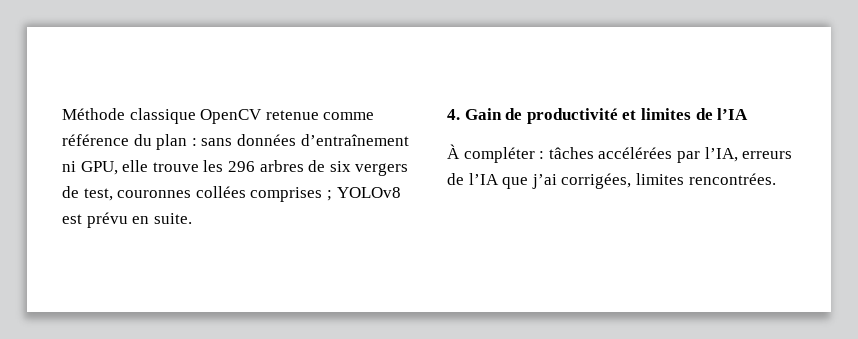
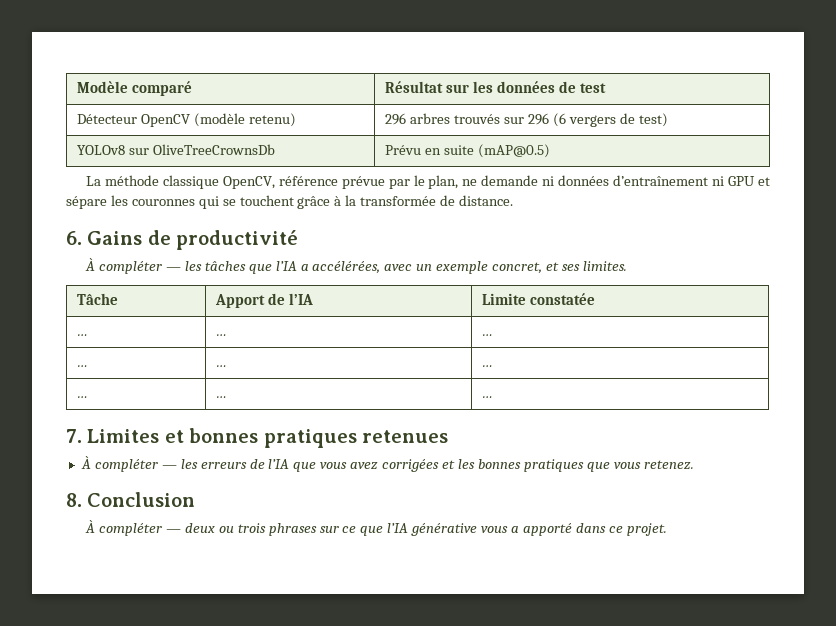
- Méthode classique OpenCV retenue comme référence du plan : sans données d’entraînement ni GPU, elle trouve les 296 arbres de six vergers de test, couronnes collées comprises ; YOLOv8 est prévu en suite.
- 4. Gain de productivité et limites de l’IA
- À compléter : tâches accélérées par l’IA, erreurs de l’IA que j’ai corrigées, limites rencontrées.
+ Modèle comparé | Résultat sur les données de test
+ Détecteur OpenCV (modèle retenu) | 296 arbres trouvés sur 296 (6 vergers de test)
+ YOLOv8 sur OliveTreeCrownsDb | Prévu en suite (mAP@0.5)
+ La méthode classique OpenCV, référence prévue par le plan, ne demande ni données d’entraînement ni GPU et sépare les couronnes qui se touchent grâce à la transformée de distance.
+ 6. Gains de productivité
+ À compléter — les tâches que l’IA a accélérées, avec un exemple concret, et ses limites.
+ Tâche | Apport de l’IA | Limite constatée
+ … | … | …
+ … | … | …
+ … | … | …
+ 7. Limites et bonnes pratiques retenues
+ À compléter — les erreurs de l’IA que vous avez corrigées et les bonnes pratiques que vous retenez.
+ 8. Conclusion
+ À compléter — deux ou trois phrases sur ce que l’IA générative vous a apporté dans ce projet.

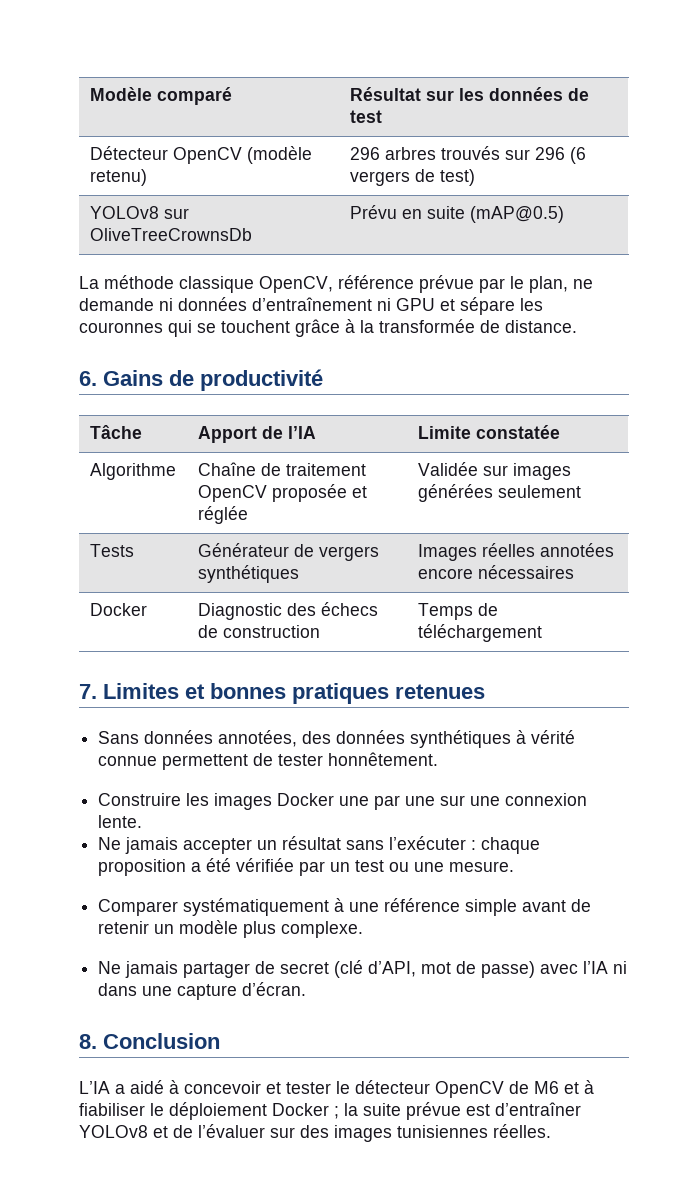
- À compléter — les tâches que l’IA a accélérées, avec un exemple concret, et ses limites.
  Tâche | Apport de l’IA | Limite constatée
- … | … | …
- … | … | …
- … | … | …
+ Algorithme | Chaîne de traitement OpenCV proposée et réglée | Validée sur images générées seulement
+ Tests | Générateur de vergers synthétiques | Images réelles annotées encore nécessaires
+ Docker | Diagnostic des échecs de construction | Temps de téléchargement
- À compléter — les erreurs de l’IA que vous avez corrigées et les bonnes pratiques que vous retenez.
+ Sans données annotées, des données synthétiques à vérité connue permettent de tester honnêtement.
+ Construire les images Docker une par une sur une connexion lente.
+ Ne jamais accepter un résultat sans l’exécuter : chaque proposition a été vérifiée par un test ou une mesure.
+ Comparer systématiquement à une référence simple avant de retenir un modèle plus complexe.
+ Ne jamais partager de secret (clé d’API, mot de passe) avec l’IA ni dans une capture d’écran.
  8. Conclusion
- À compléter — deux ou trois phrases sur ce que l’IA générative vous a apporté dans ce projet.
+ L’IA a aidé à concevoir et tester le détecteur OpenCV de M6 et à fiabiliser le déploiement Docker ; la suite prévue est d’entraîner YOLOv8 et de l’évaluer sur des images tunisiennes réelles.

